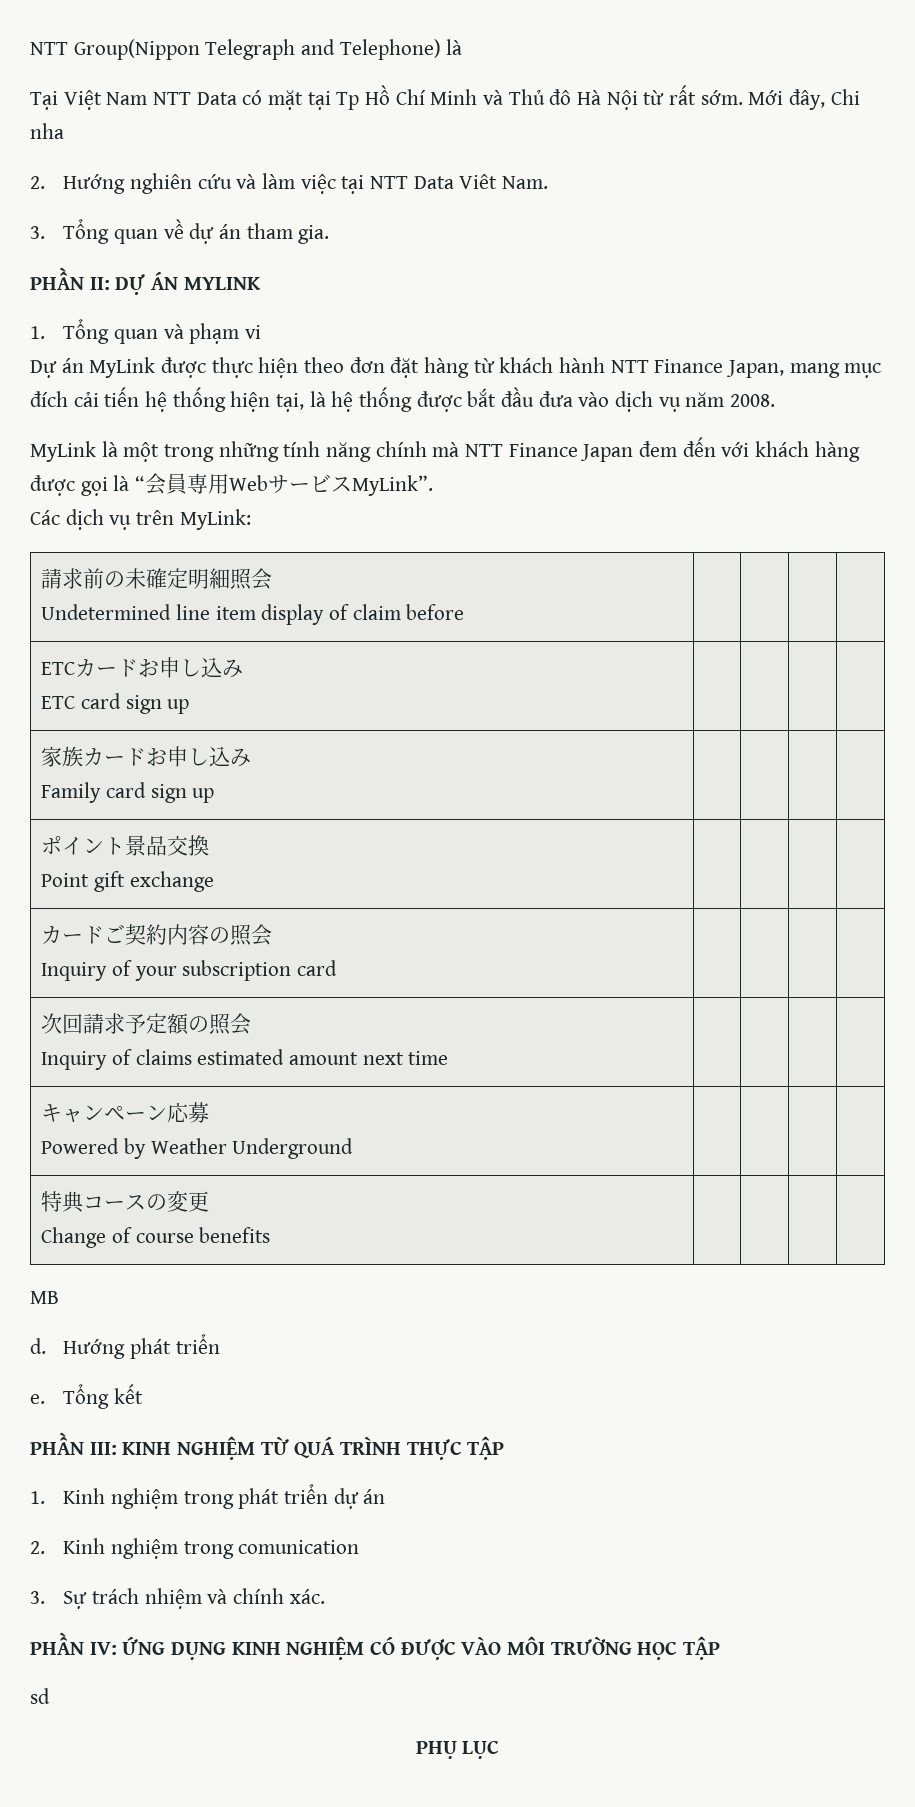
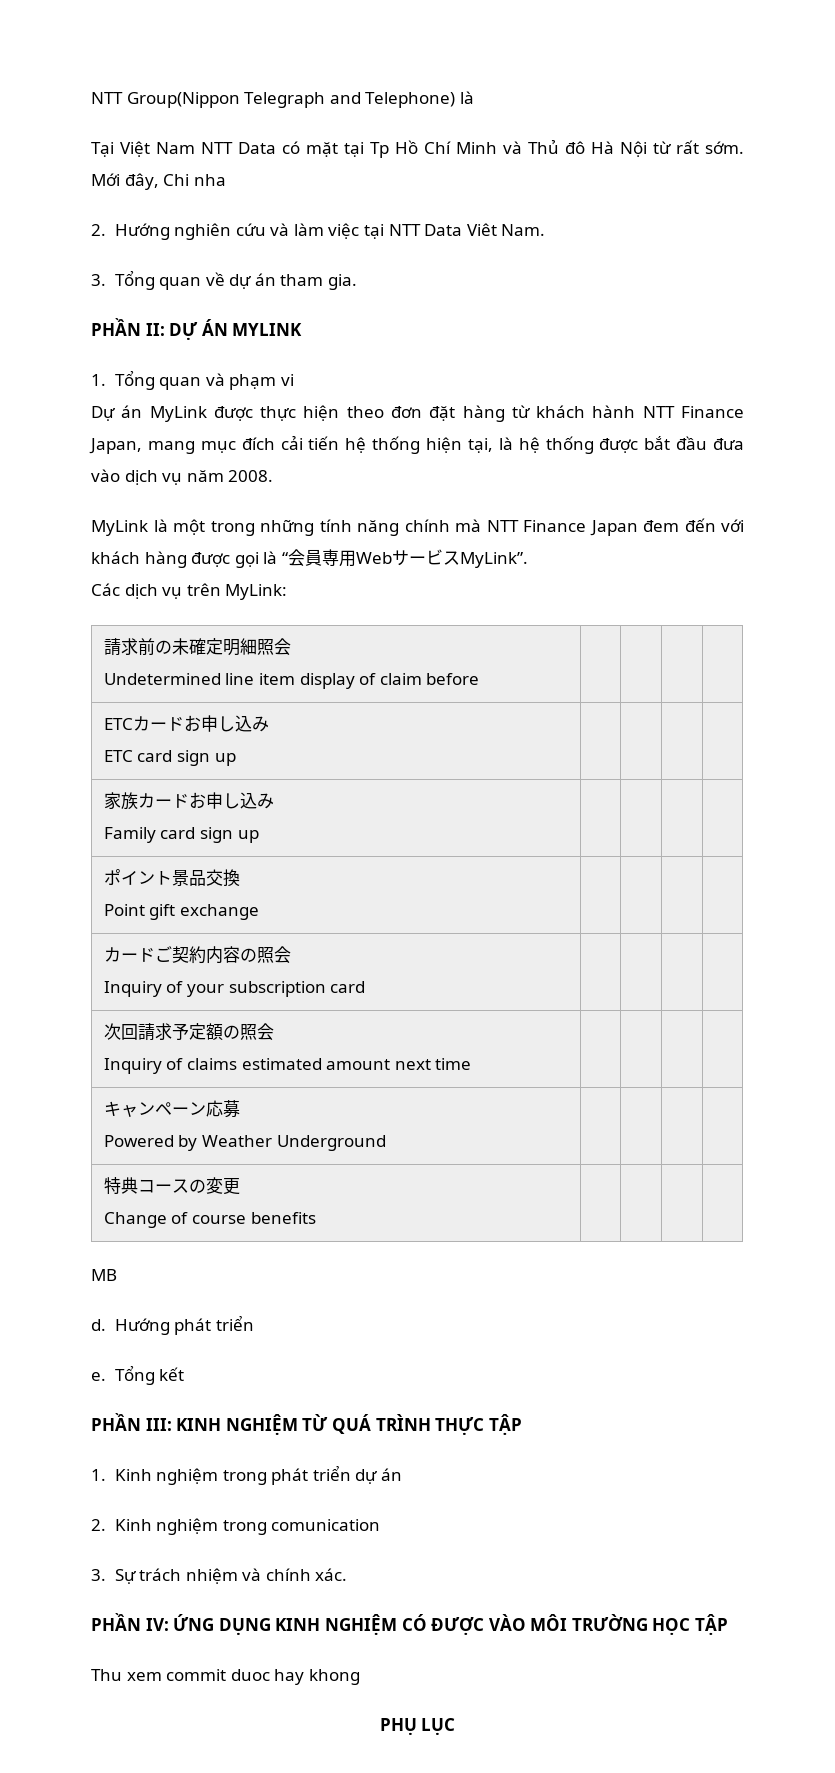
- sd
+ Thu xem commit duoc hay khong

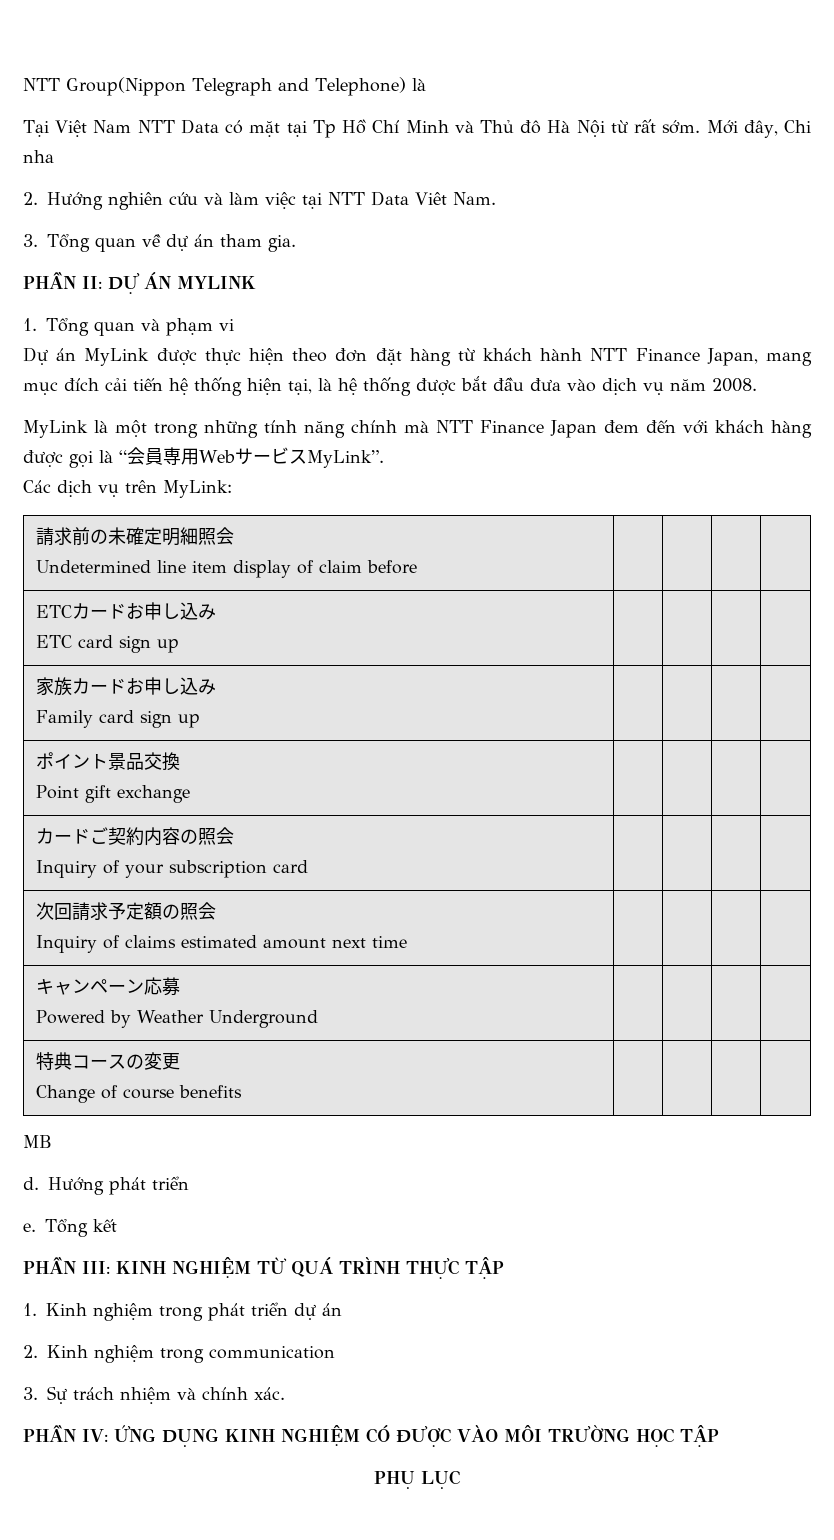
- 2. Kinh nghiệm trong comunication
+ 2. Kinh nghiệm trong communication
- Thu xem commit duoc hay khong

